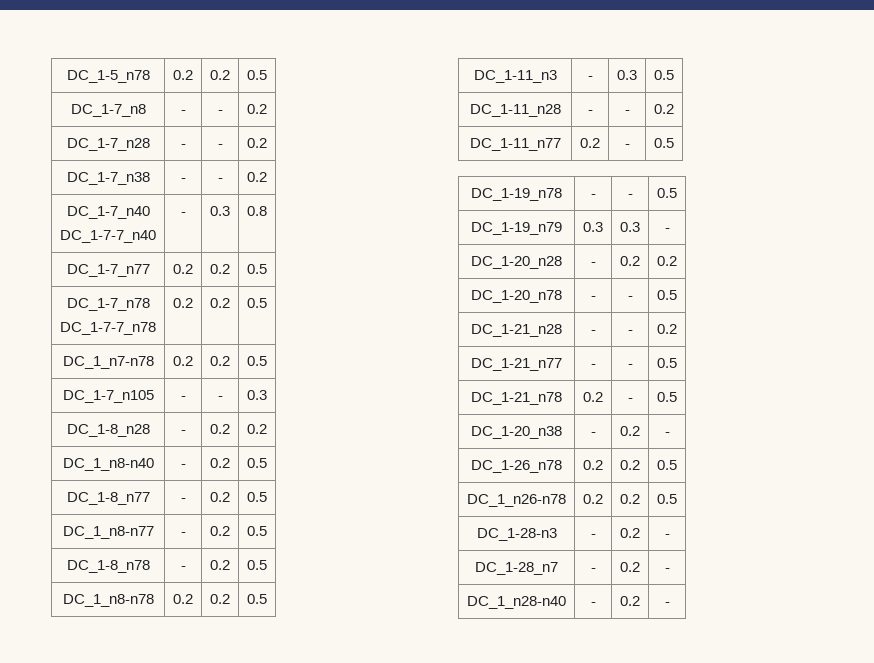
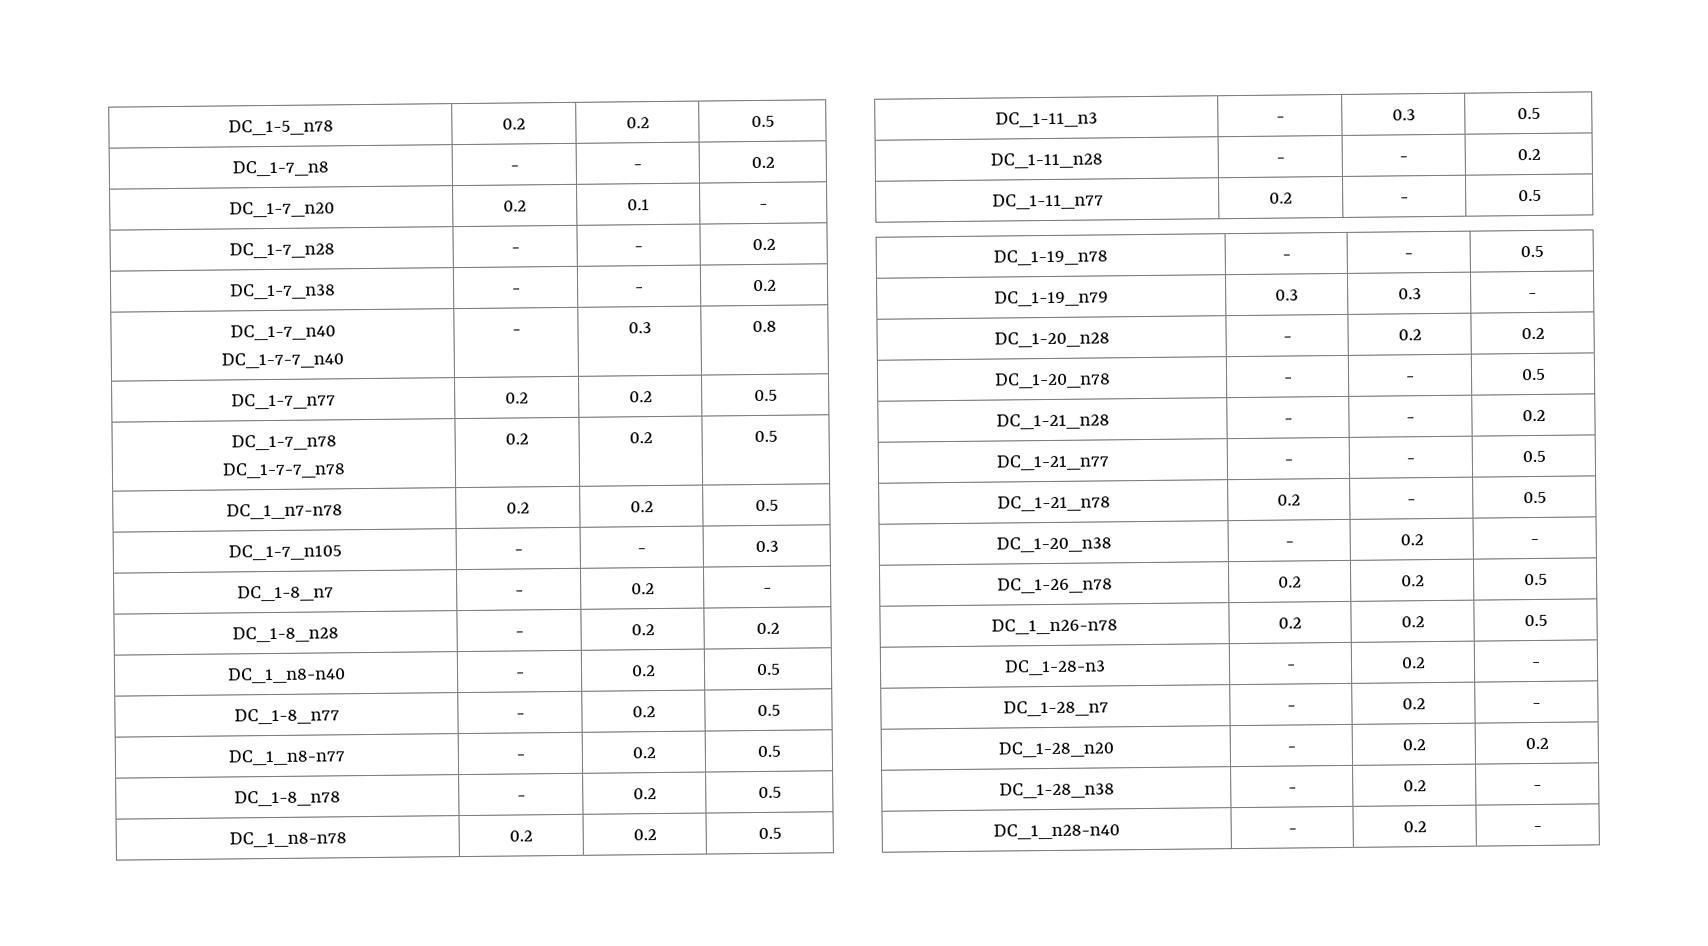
+ DC_1-7_n20 | 0.2 | 0.1 | -
+ DC_1-8_n7 | - | 0.2 | -
+ DC_1-28_n20 | - | 0.2 | 0.2
+ DC_1-28_n38 | - | 0.2 | -

